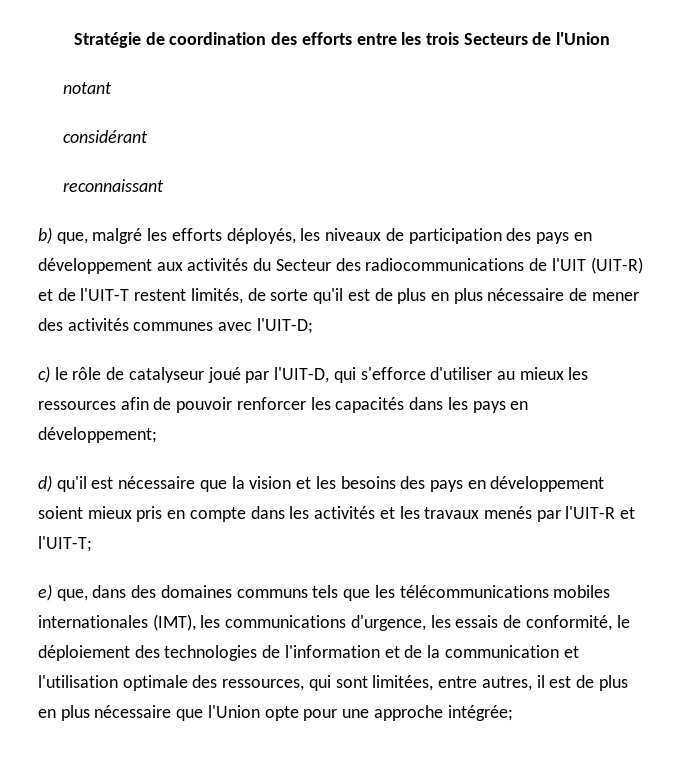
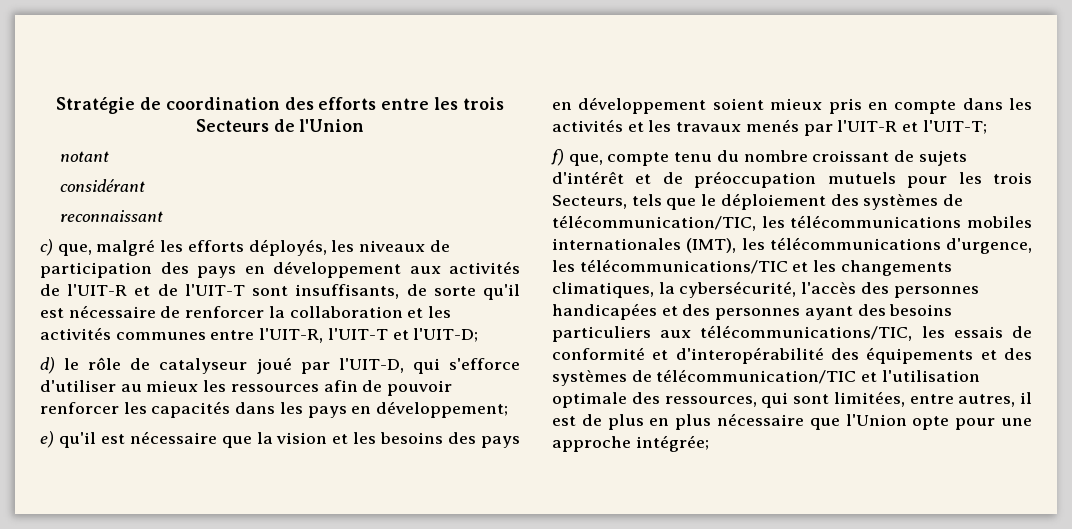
- b) que, malgré les efforts déployés, les niveaux de participation des pays en développement aux activités du Secteur des radiocommunications de l'UIT (UIT-R) et de l'UIT-T restent limités, de sorte qu'il est de plus en plus nécessaire de mener des activités communes avec l'UIT-D;
+ c) que, malgré les efforts déployés, les niveaux de participation des pays en développement aux activités de l'UIT-R et de l'UIT-T sont insuffisants, de sorte qu'il est nécessaire de renforcer la collaboration et les activités communes entre l'UIT-R, l'UIT-T et l'UIT-D;
- c) le rôle de catalyseur joué par l'UIT-D, qui s'efforce d'utiliser au mieux les ressources afin de pouvoir renforcer les capacités dans les pays en développement;
+ d) le rôle de catalyseur joué par l'UIT-D, qui s'efforce d'utiliser au mieux les ressources afin de pouvoir renforcer les capacités dans les pays en développement;
- d) qu'il est nécessaire que la vision et les besoins des pays en développement soient mieux pris en compte dans les activités et les travaux menés par l'UIT-R et l'UIT-T;
+ e) qu'il est nécessaire que la vision et les besoins des pays en développement soient mieux pris en compte dans les activités et les travaux menés par l'UIT-R et l'UIT-T;
- e) que, dans des domaines communs tels que les télécommunications mobiles internationales (IMT), les communications d'urgence, les essais de conformité, le déploiement des technologies de l'information et de la communication et l'utilisation optimale des ressources, qui sont limitées, entre autres, il est de plus en plus nécessaire que l'Union opte pour une approche intégrée;
+ f) que, compte tenu du nombre croissant de sujets d'intérêt et de préoccupation mutuels pour les trois Secteurs, tels que le déploiement des systèmes de télécommunication/TIC, les télécommunications mobiles internationales (IMT), les télécommunications d'urgence, les télécommunications/TIC et les changements climatiques, la cybersécurité, l'accès des personnes handicapées et des personnes ayant des besoins particuliers aux télécommunications/TIC, les essais de conformité et d'interopérabilité des équipements et des systèmes de télécommunication/TIC et l'utilisation optimale des ressources, qui sont limitées, entre autres, il est de plus en plus nécessaire que l'Union opte pour une approche intégrée;

